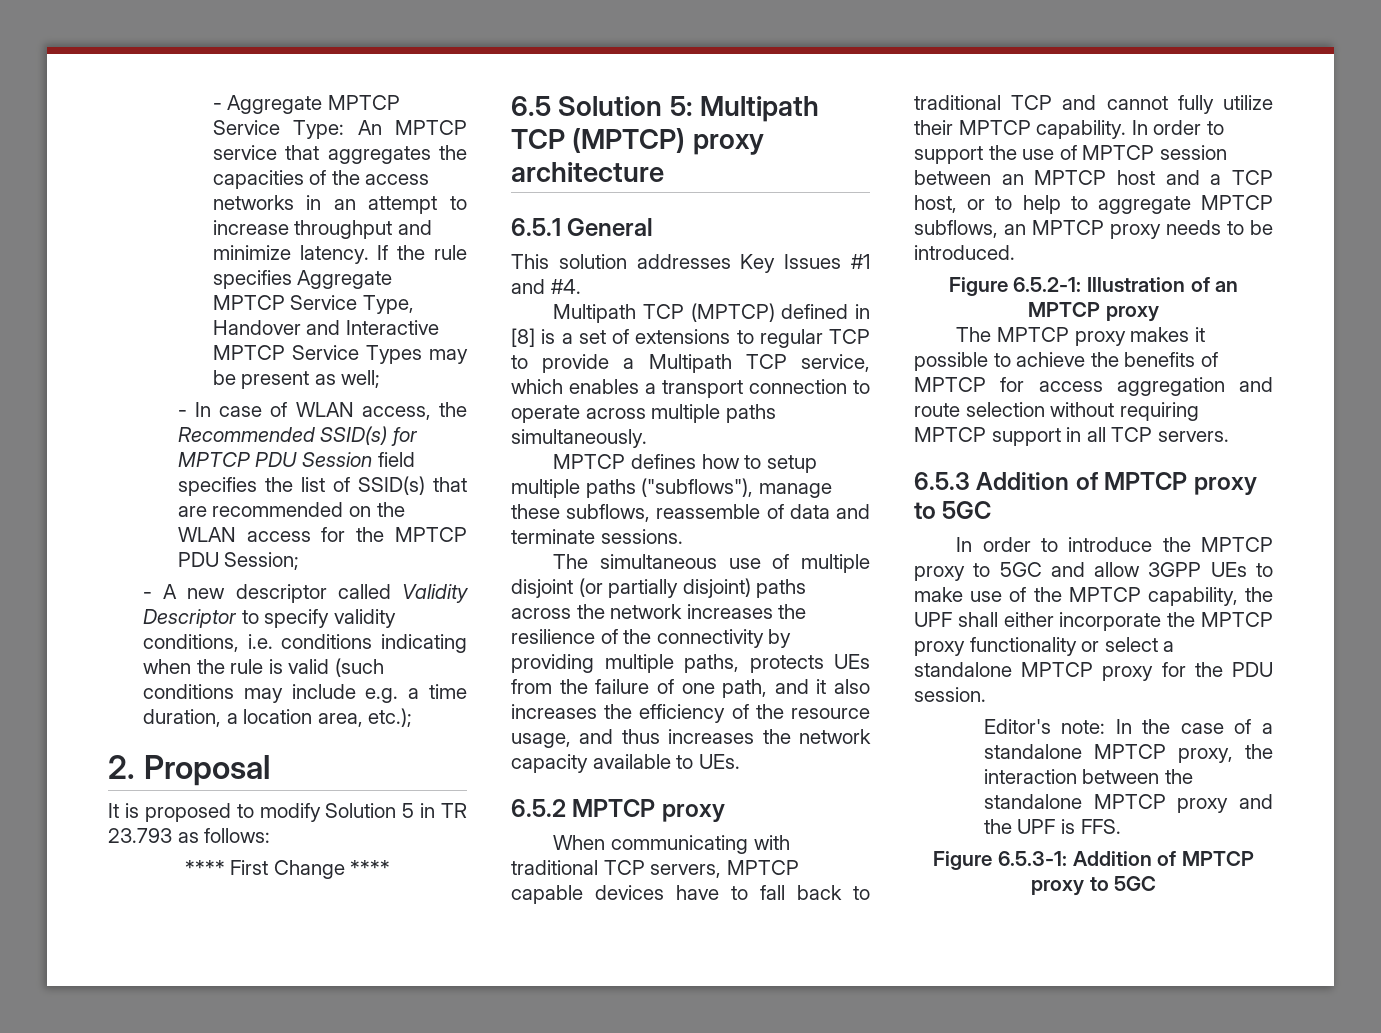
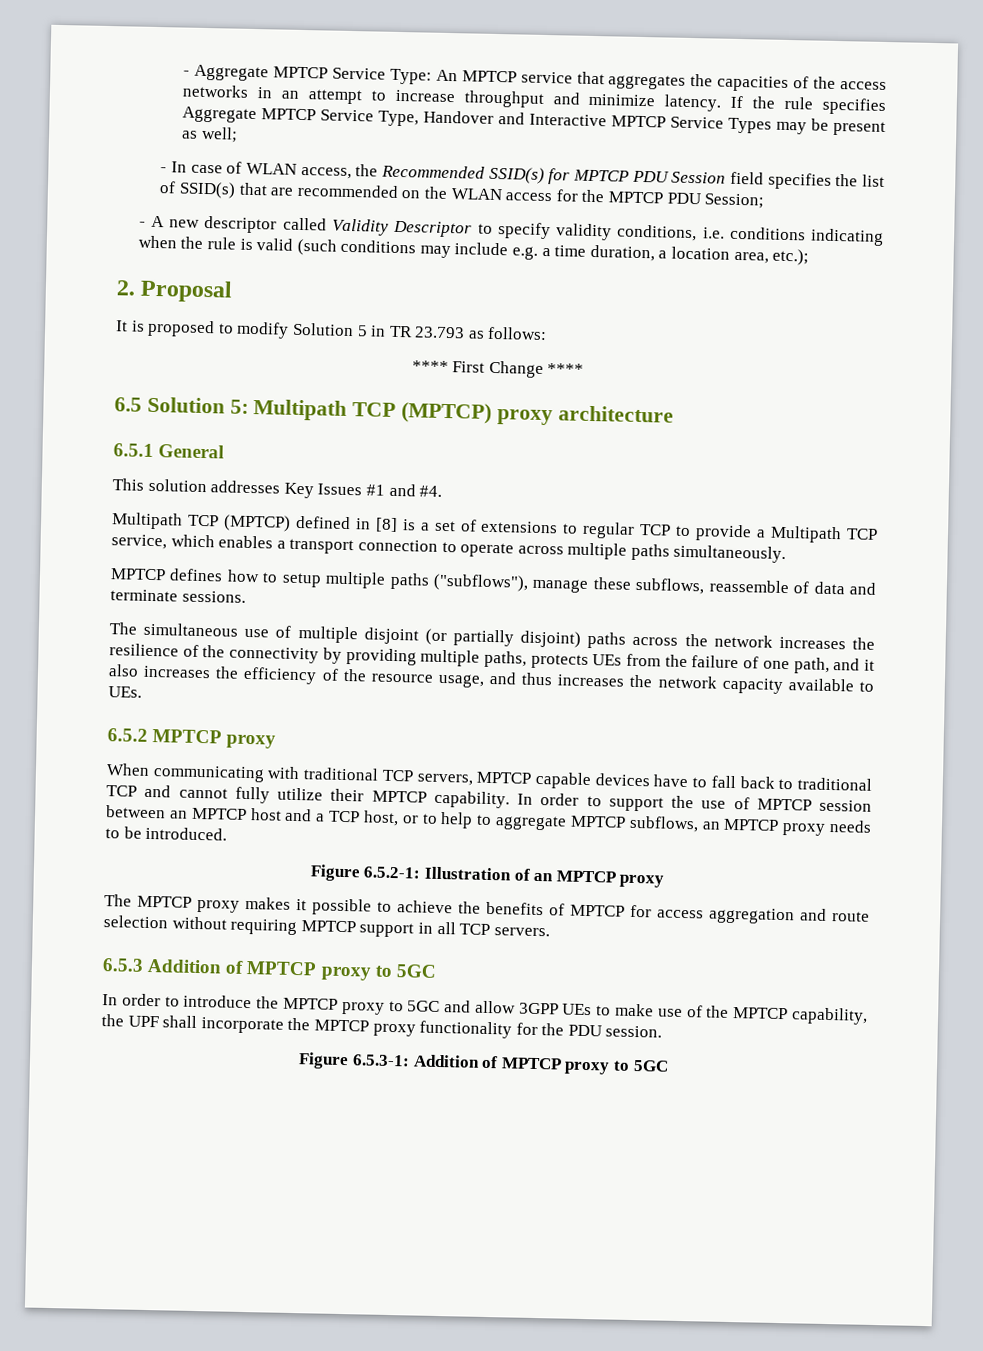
- In order to introduce the MPTCP proxy to 5GC and allow 3GPP UEs to make use of the MPTCP capability, the UPF shall either incorporate the MPTCP proxy functionality or select a standalone MPTCP proxy for the PDU session.
- Editor's note: In the case of a standalone MPTCP proxy, the interaction between the standalone MPTCP proxy and the UPF is FFS.
+ In order to introduce the MPTCP proxy to 5GC and allow 3GPP UEs to make use of the MPTCP capability, the UPF shall incorporate the MPTCP proxy functionality for the PDU session.

